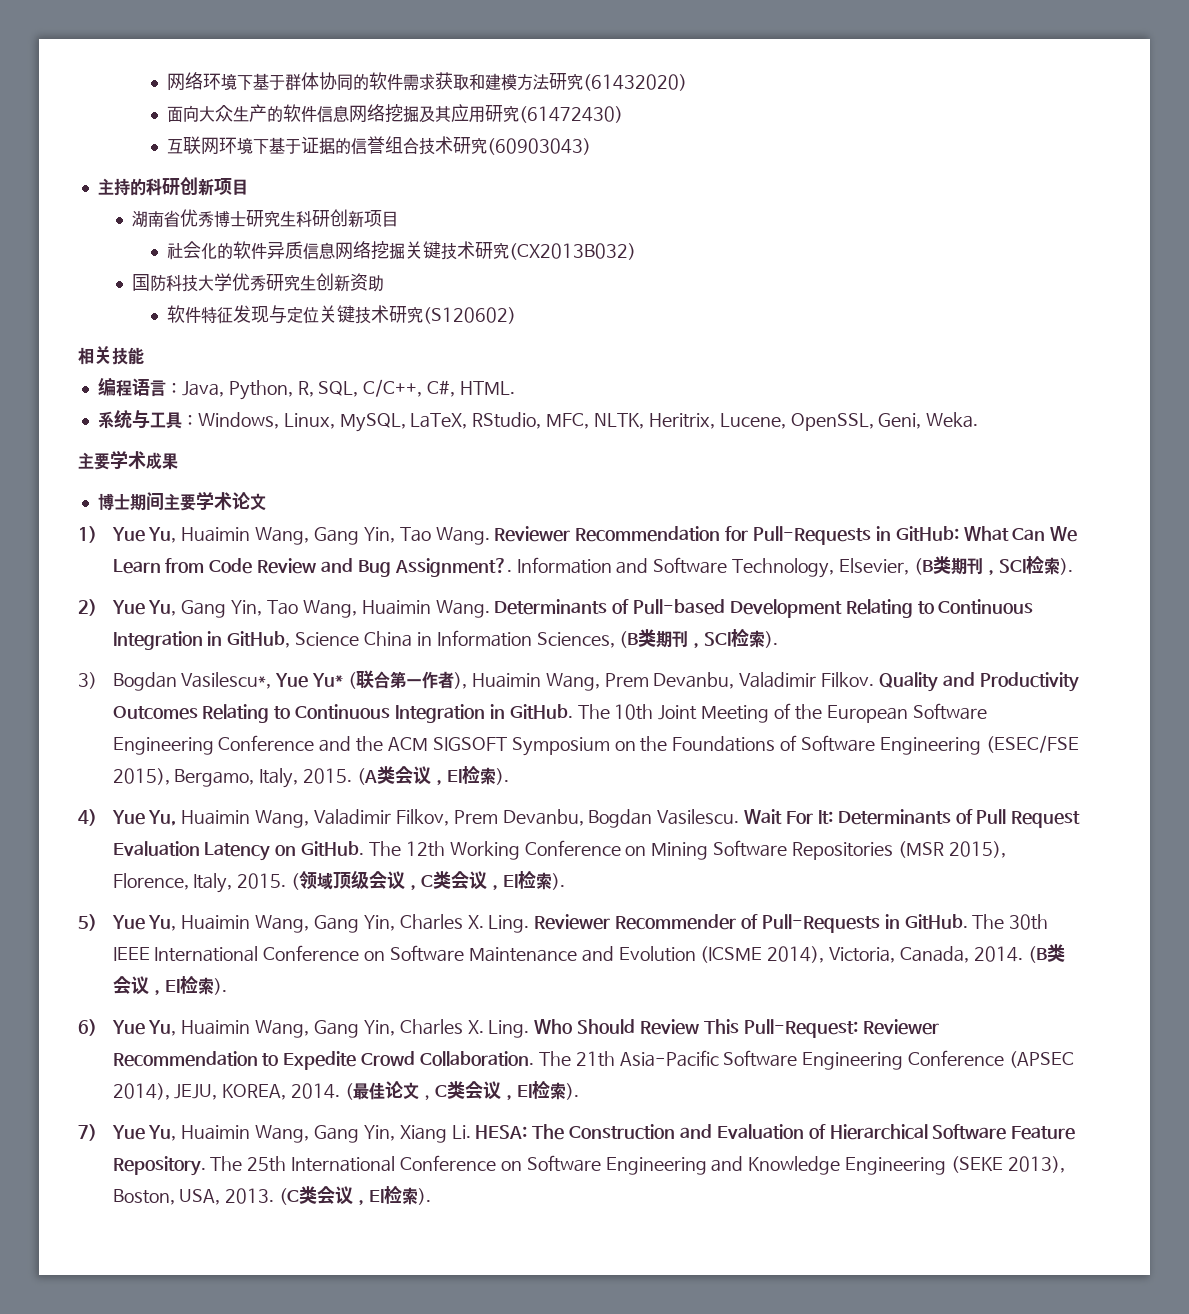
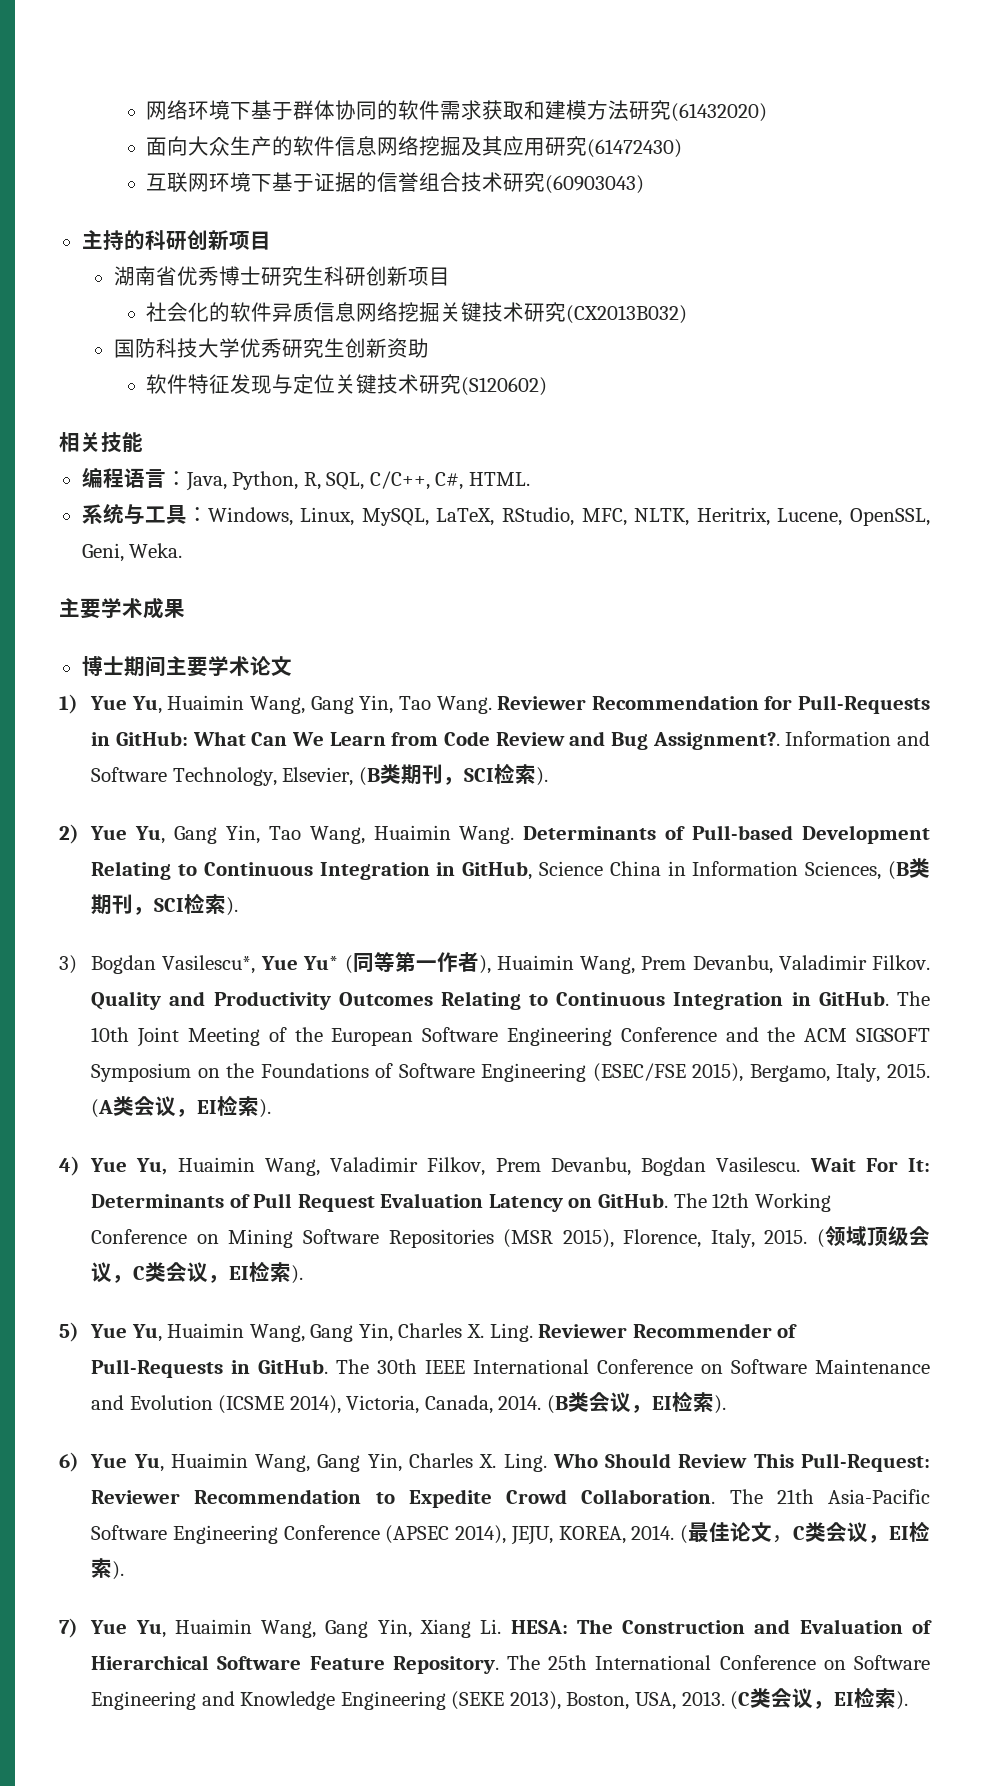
- 3) Bogdan Vasilescu*, Yue Yu* (联合第一作者), Huaimin Wang, Prem Devanbu, Valadimir Filkov.
+ 3) Bogdan Vasilescu*, Yue Yu* (同等第一作者), Huaimin Wang, Prem Devanbu, Valadimir Filkov.

